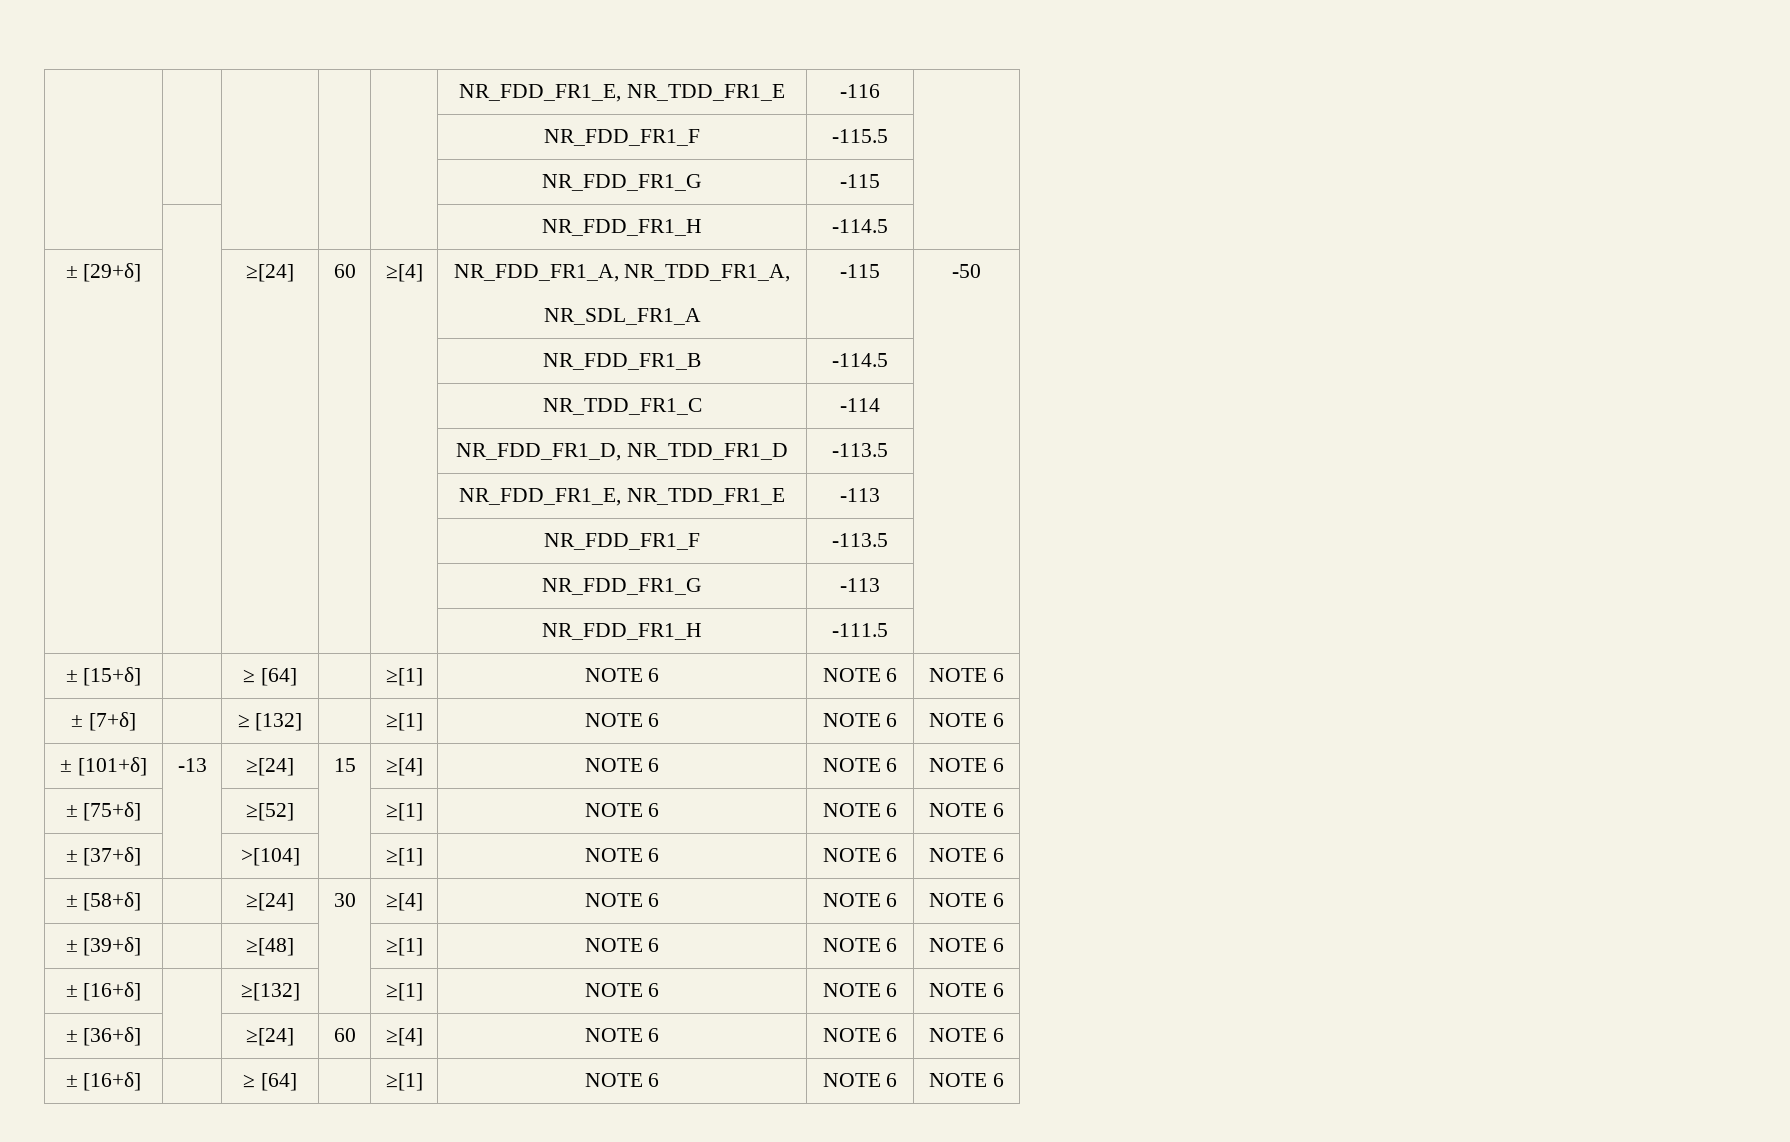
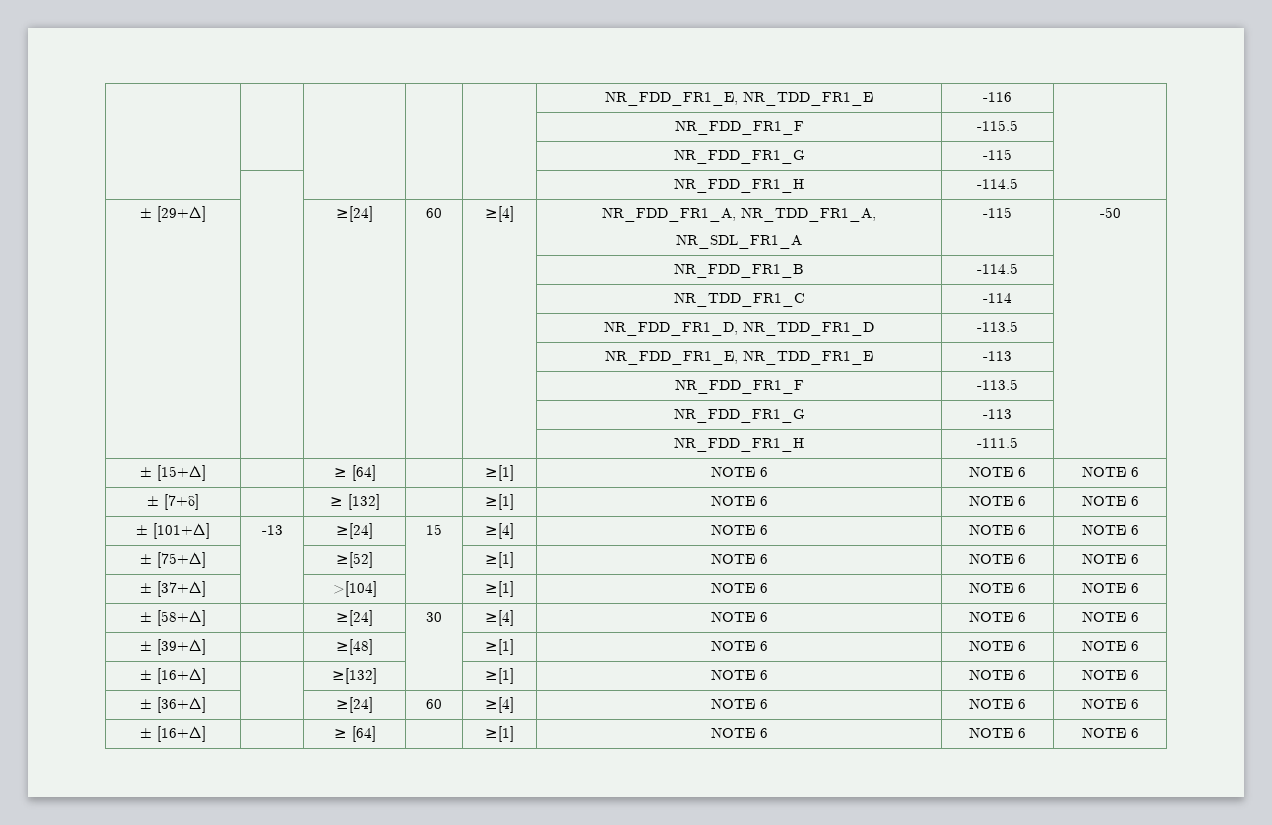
- ± [29+δ] | | ≥[24] | 60 | ≥[4] | NR_FDD_FR1_A, NR_TDD_FR1_A,
+ ± [29+Δ] | | ≥[24] | 60 | ≥[4] | NR_FDD_FR1_A, NR_TDD_FR1_A,
- ± [15+δ] | | ≥ [64] | | ≥[1] | NOTE 6 | NOTE 6 | NOTE 6
+ ± [15+Δ] | | ≥ [64] | | ≥[1] | NOTE 6 | NOTE 6 | NOTE 6
- ± [101+δ] | -13 | ≥[24] | 15 | ≥[4] | NOTE 6 | NOTE 6 | NOTE 6
+ ± [101+Δ] | -13 | ≥[24] | 15 | ≥[4] | NOTE 6 | NOTE 6 | NOTE 6
- ± [75+δ] | | ≥[52] | | ≥[1] | NOTE 6 | NOTE 6 | NOTE 6
+ ± [75+Δ] | | ≥[52] | | ≥[1] | NOTE 6 | NOTE 6 | NOTE 6
- ± [37+δ] | | >[104] | | ≥[1] | NOTE 6 | NOTE 6 | NOTE 6
+ ± [37+Δ] | | >[104] | | ≥[1] | NOTE 6 | NOTE 6 | NOTE 6
- ± [58+δ] | | ≥[24] | 30 | ≥[4] | NOTE 6 | NOTE 6 | NOTE 6
+ ± [58+Δ] | | ≥[24] | 30 | ≥[4] | NOTE 6 | NOTE 6 | NOTE 6
- ± [39+δ] | | ≥[48] | | ≥[1] | NOTE 6 | NOTE 6 | NOTE 6
+ ± [39+Δ] | | ≥[48] | | ≥[1] | NOTE 6 | NOTE 6 | NOTE 6
- ± [16+δ] | | ≥[132] | | ≥[1] | NOTE 6 | NOTE 6 | NOTE 6
+ ± [16+Δ] | | ≥[132] | | ≥[1] | NOTE 6 | NOTE 6 | NOTE 6
- ± [36+δ] | | ≥[24] | 60 | ≥[4] | NOTE 6 | NOTE 6 | NOTE 6
+ ± [36+Δ] | | ≥[24] | 60 | ≥[4] | NOTE 6 | NOTE 6 | NOTE 6
- ± [16+δ] | | ≥ [64] | | ≥[1] | NOTE 6 | NOTE 6 | NOTE 6
+ ± [16+Δ] | | ≥ [64] | | ≥[1] | NOTE 6 | NOTE 6 | NOTE 6

